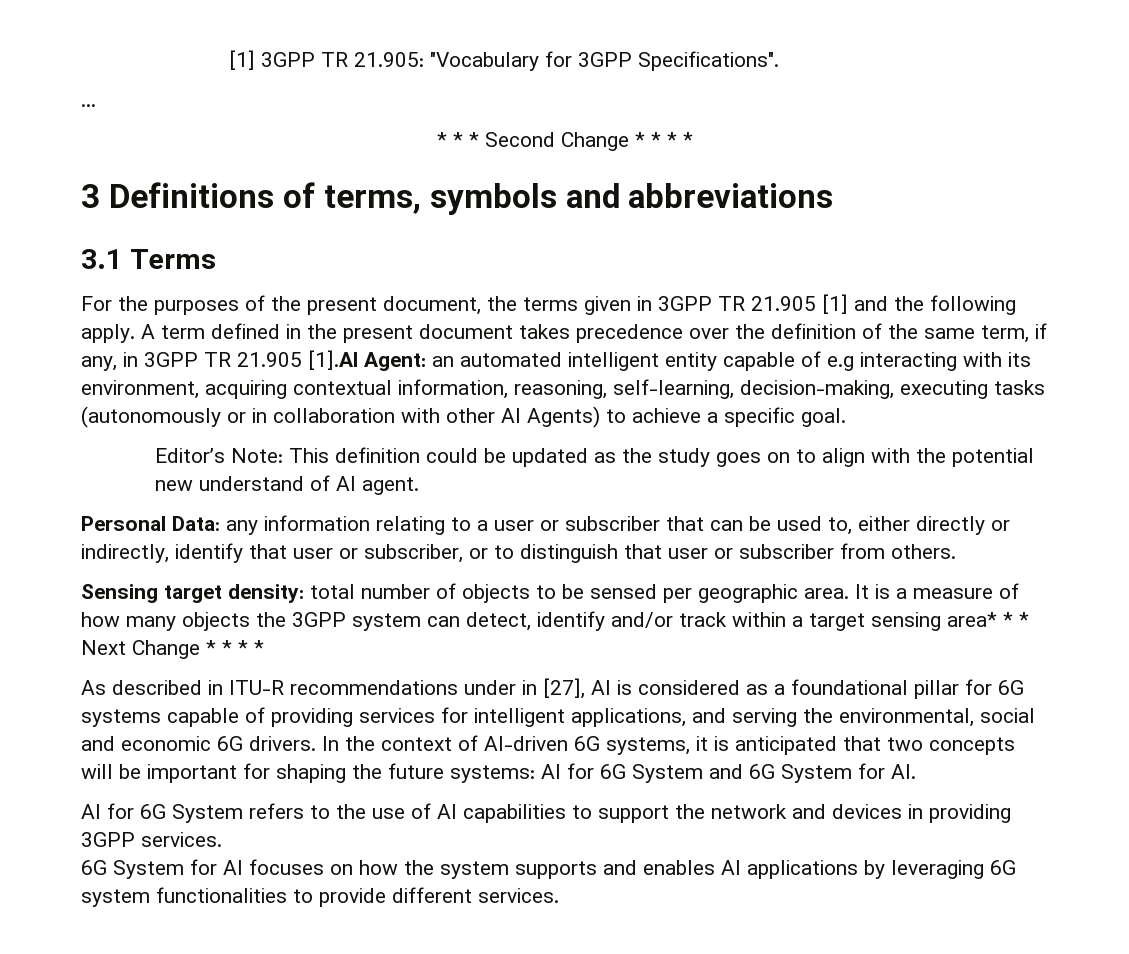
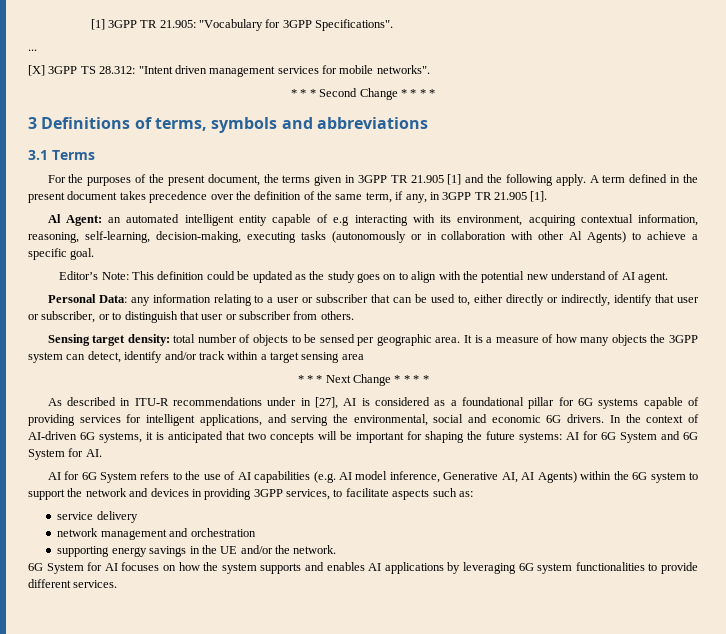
+ [X] 3GPP TS 28.312: "Intent driven management services for mobile networks".
- A term defined in the present document takes precedence over the definition of the same term, if any, in 3GPP TR 21.905 [1].Al Agent: an automated intelligent entity capable of e.g interacting with its environment, acquiring contextual information, reasoning, self-learning, decision-making, executing tasks (autonomously or in collaboration with other Al Agents) to achieve a specific goal.
+ A term defined in the present document takes precedence over the definition of the same term, if any, in 3GPP TR 21.905 [1].
+ Al Agent: an automated intelligent entity capable of e.g interacting with its environment, acquiring contextual information, reasoning, self-learning, decision-making, executing tasks (autonomously or in collaboration with other Al Agents) to achieve a specific goal.
- It is a measure of how many objects the 3GPP system can detect, identify and/or track within a target sensing area* * * Next Change * * * *
+ It is a measure of how many objects the 3GPP system can detect, identify and/or track within a target sensing area
+ * * * Next Change * * * *
- AI for 6G System refers to the use of AI capabilities to support the network and devices in providing 3GPP services.
+ AI for 6G System refers to the use of AI capabilities (e.g. AI model inference, Generative AI, AI Agents) within the 6G system to support the network and devices in providing 3GPP services, to facilitate aspects such as:
+ service delivery
+ network management and orchestration
+ supporting energy savings in the UE and/or the network.

